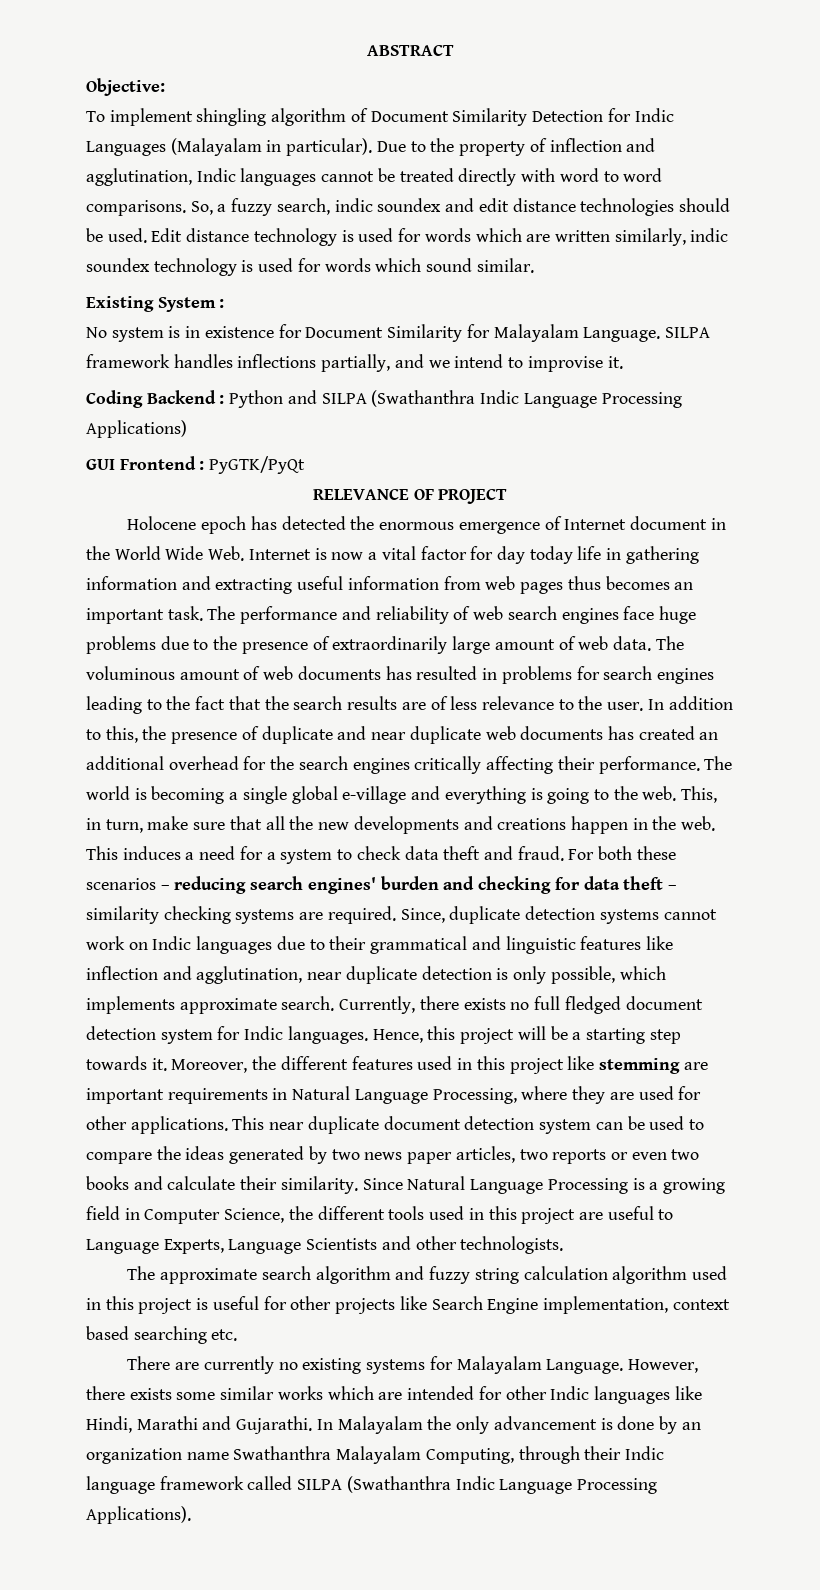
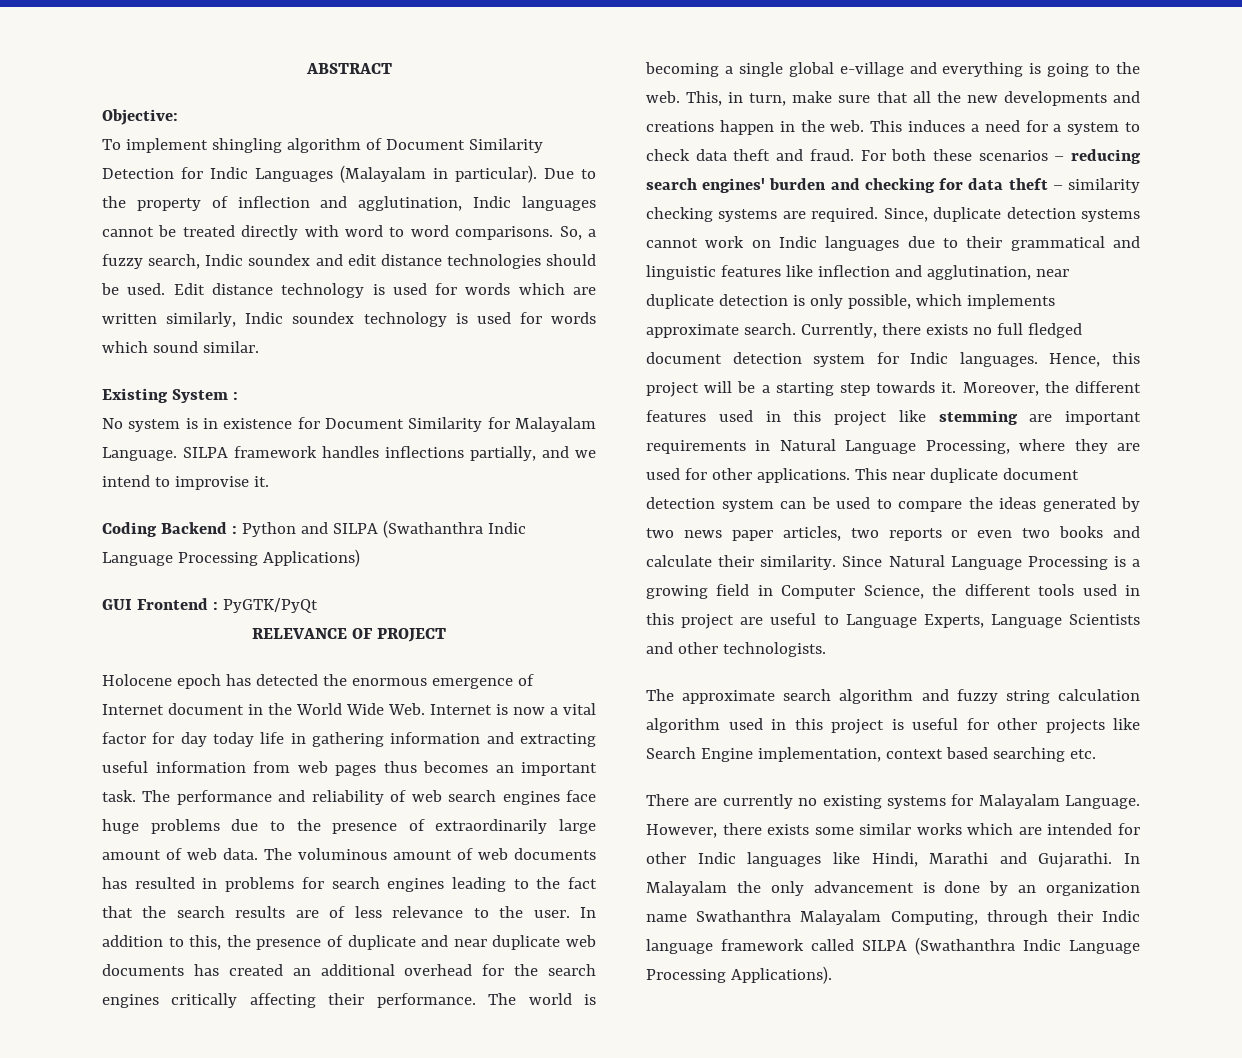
- So, a fuzzy search, indic soundex and edit distance technologies should be used.
+ So, a fuzzy search, Indic soundex and edit distance technologies should be used.
- Edit distance technology is used for words which are written similarly, indic soundex technology is used for words which sound similar.
+ Edit distance technology is used for words which are written similarly, Indic soundex technology is used for words which sound similar.

